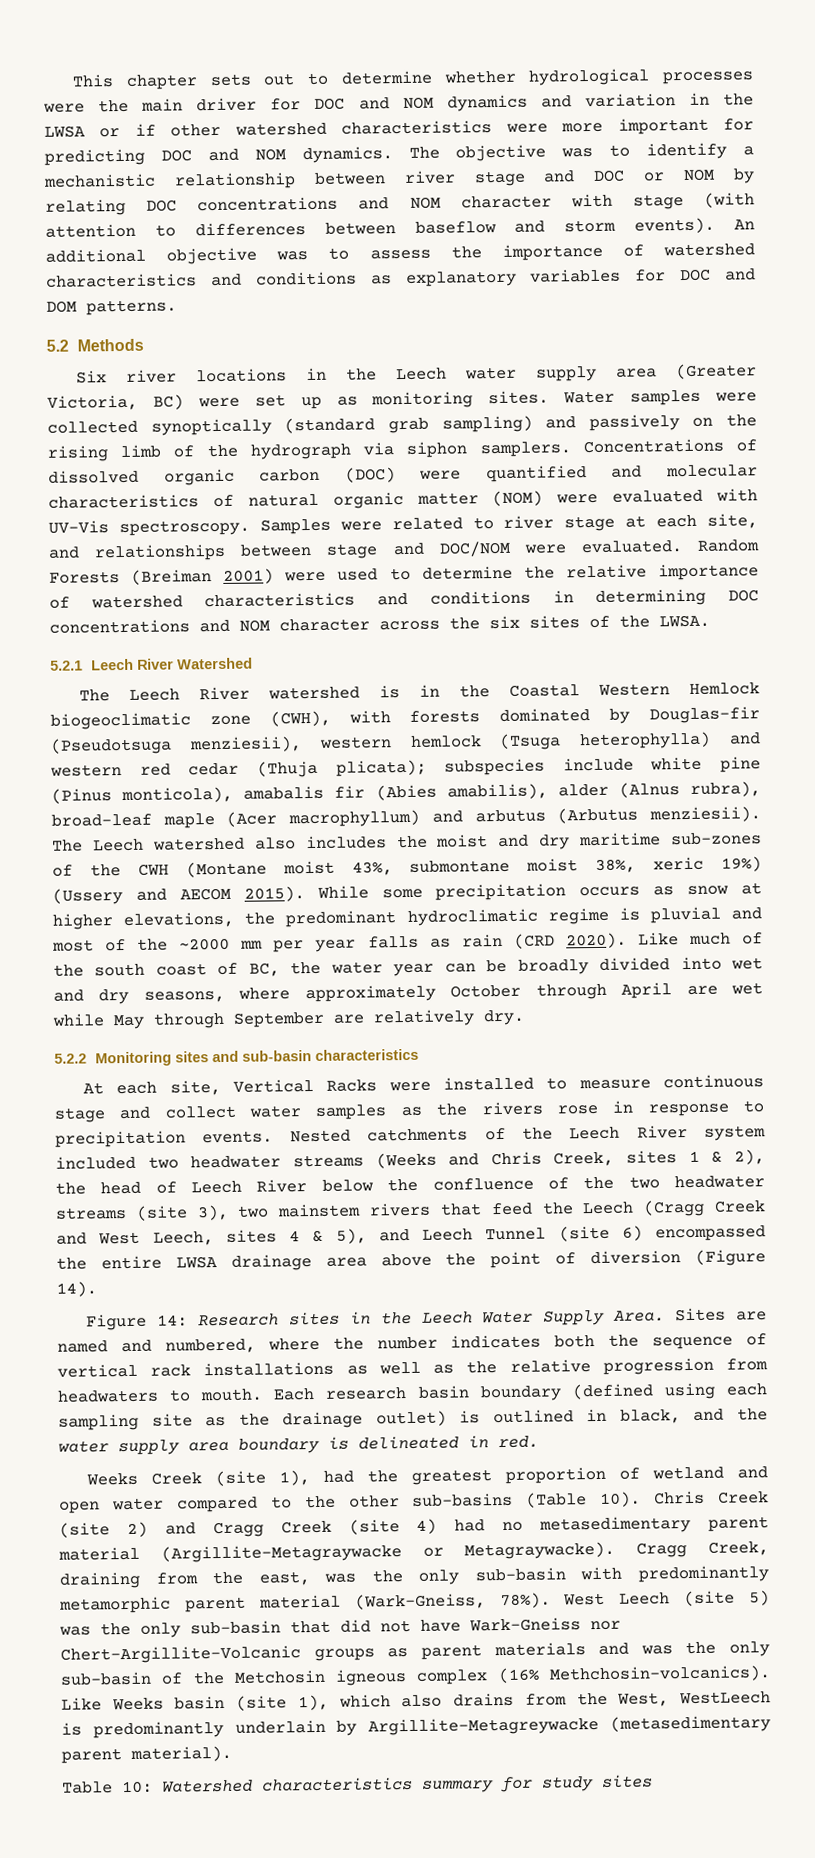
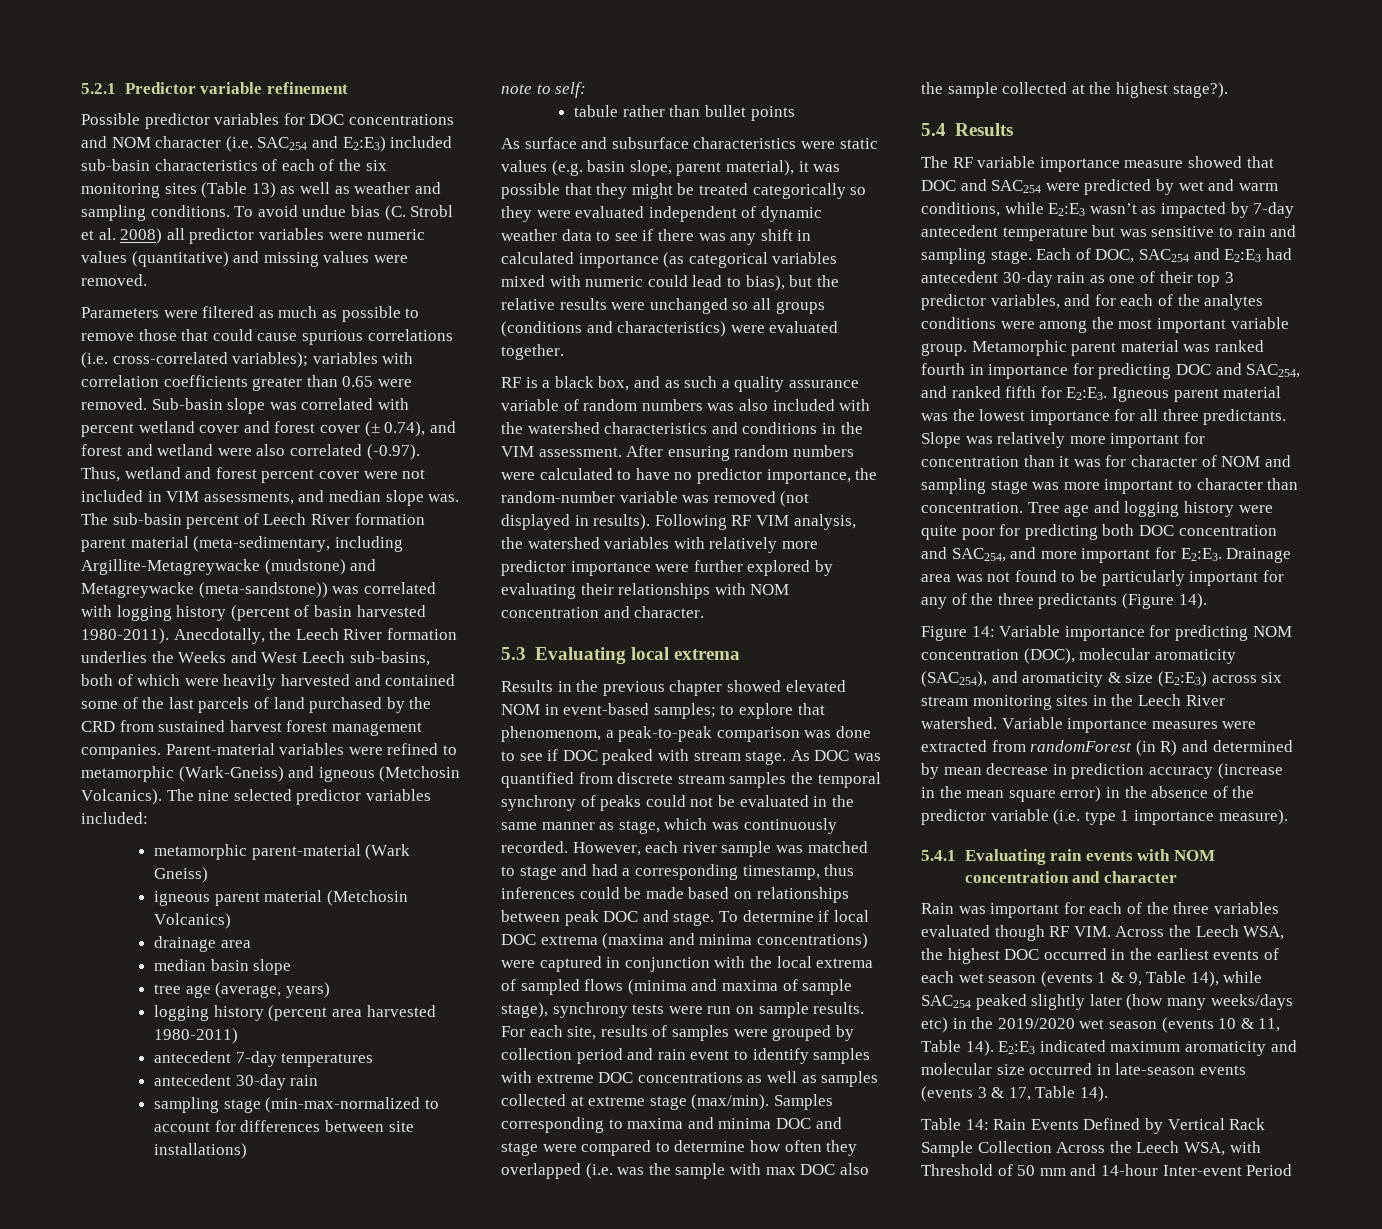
- This chapter sets out to determine whether hydrological processes were the main driver for DOC and NOM dynamics and variation in the LWSA or if other watershed characteristics were more important for predicting DOC and NOM dynamics. The objective was to identify a mechanistic relationship between river stage and DOC or NOM by relating DOC concentrations and NOM character with stage (with attention to differences between baseflow and storm events). An additional objective was to assess the importance of watershed characteristics and conditions as explanatory variables for DOC and DOM patterns.
- 5.2 Methods
- Six river locations in the Leech water supply area (Greater Victoria, BC) were set up as monitoring sites. Water samples were collected synoptically (standard grab sampling) and passively on the rising limb of the hydrograph via siphon samplers. Concentrations of dissolved organic carbon (DOC) were quantified and molecular characteristics of natural organic matter (NOM) were evaluated with UV-Vis spectroscopy. Samples were related to river stage at each site, and relationships between stage and DOC/NOM were evaluated. Random Forests (Breiman 2001) were used to determine the relative importance of watershed characteristics and conditions in determining DOC concentrations and NOM character across the six sites of the LWSA.
- 5.2.1 Leech River Watershed
- The Leech River watershed is in the Coastal Western Hemlock biogeoclimatic zone (CWH), with forests dominated by Douglas-fir (Pseudotsuga menziesii), western hemlock (Tsuga heterophylla) and western red cedar (Thuja plicata); subspecies include white pine (Pinus monticola), amabalis fir (Abies amabilis), alder (Alnus rubra), broad-leaf maple (Acer macrophyllum) and arbutus (Arbutus menziesii). The Leech watershed also includes the moist and dry maritime sub-zones of the CWH (Montane moist 43%, submontane moist 38%, xeric 19%) (Ussery and AECOM 2015). While some precipitation occurs as snow at higher elevations, the predominant hydroclimatic regime is pluvial and most of the ~2000 mm per year falls as rain (CRD 2020). Like much of the south coast of BC, the water year can be broadly divided into wet and dry seasons, where approximately October through April are wet while May through September are relatively dry.
- 5.2.2 Monitoring sites and sub-basin characteristics
- At each site, Vertical Racks were installed to measure continuous stage and collect water samples as the rivers rose in response to precipitation events. Nested catchments of the Leech River system included two headwater streams (Weeks and Chris Creek, sites 1 & 2), the head of Leech River below the confluence of the two headwater streams (site 3), two mainstem rivers that feed the Leech (Cragg Creek and West Leech, sites 4 & 5), and Leech Tunnel (site 6) encompassed the entire LWSA drainage area above the point of diversion (Figure 14).
- Figure 14: Research sites in the Leech Water Supply Area. Sites are named and numbered, where the number indicates both the sequence of vertical rack installations as well as the relative progression from headwaters to mouth. Each research basin boundary (defined using each sampling site as the drainage outlet) is outlined in black, and the water supply area boundary is delineated in red.
- Weeks Creek (site 1), had the greatest proportion of wetland and open water compared to the other sub-basins (Table 10). Chris Creek (site 2) and Cragg Creek (site 4) had no metasedimentary parent material (Argillite-Metagraywacke or Metagraywacke). Cragg Creek, draining from the east, was the only sub-basin with predominantly metamorphic parent material (Wark-Gneiss, 78%). West Leech (site 5) was the only sub-basin that did not have Wark-Gneiss nor Chert-Argillite-Volcanic groups as parent materials and was the only sub-basin of the Metchosin igneous complex (16% Methchosin-volcanics). Like Weeks basin (site 1), which also drains from the West, WestLeech is predominantly underlain by Argillite-Metagreywacke (metasedimentary parent material).
- Table 10: Watershed characteristics summary for study sites
+ 5.2.1 Predictor variable refinement
+ Possible predictor variables for DOC concentrations and NOM character (i.e. SAC254 and E2:E3) included sub-basin characteristics of each of the six monitoring sites (Table 13) as well as weather and sampling conditions. To avoid undue bias (C. Strobl et al. 2008) all predictor variables were numeric values (quantitative) and missing values were removed.
+ Parameters were filtered as much as possible to remove those that could cause spurious correlations (i.e. cross-correlated variables); variables with correlation coefficients greater than 0.65 were removed. Sub-basin slope was correlated with percent wetland cover and forest cover (± 0.74), and forest and wetland were also correlated (-0.97). Thus, wetland and forest percent cover were not included in VIM assessments, and median slope was. The sub-basin percent of Leech River formation parent material (meta-sedimentary, including Argillite-Metagreywacke (mudstone) and Metagreywacke (meta-sandstone)) was correlated with logging history (percent of basin harvested 1980-2011). Anecdotally, the Leech River formation underlies the Weeks and West Leech sub-basins, both of which were heavily harvested and contained some of the last parcels of land purchased by the CRD from sustained harvest forest management companies. Parent-material variables were refined to metamorphic (Wark-Gneiss) and igneous (Metchosin Volcanics). The nine selected predictor variables included:
+ metamorphic parent-material (Wark Gneiss)
+ igneous parent material (Metchosin Volcanics)
+ drainage area
+ median basin slope
+ tree age (average, years)
+ logging history (percent area harvested 1980-2011)
+ antecedent 7-day temperatures
+ antecedent 30-day rain
+ sampling stage (min-max-normalized to account for differences between site installations)
+ note to self:
+ tabule rather than bullet points
+ As surface and subsurface characteristics were static values (e.g. basin slope, parent material), it was possible that they might be treated categorically so they were evaluated independent of dynamic weather data to see if there was any shift in calculated importance (as categorical variables mixed with numeric could lead to bias), but the relative results were unchanged so all groups (conditions and characteristics) were evaluated together.
+ RF is a black box, and as such a quality assurance variable of random numbers was also included with the watershed characteristics and conditions in the VIM assessment. After ensuring random numbers were calculated to have no predictor importance, the random-number variable was removed (not displayed in results). Following RF VIM analysis, the watershed variables with relatively more predictor importance were further explored by evaluating their relationships with NOM concentration and character.
+ 5.3 Evaluating local extrema
+ Results in the previous chapter showed elevated NOM in event-based samples; to explore that phenomenom, a peak-to-peak comparison was done to see if DOC peaked with stream stage. As DOC was quantified from discrete stream samples the temporal synchrony of peaks could not be evaluated in the same manner as stage, which was continuously recorded. However, each river sample was matched to stage and had a corresponding timestamp, thus inferences could be made based on relationships between peak DOC and stage. To determine if local DOC extrema (maxima and minima concentrations) were captured in conjunction with the local extrema of sampled flows (minima and maxima of sample stage), synchrony tests were run on sample results. For each site, results of samples were grouped by collection period and rain event to identify samples with extreme DOC concentrations as well as samples collected at extreme stage (max/min). Samples corresponding to maxima and minima DOC and stage were compared to determine how often they overlapped (i.e. was the sample with max DOC also the sample collected at the highest stage?).
+ 5.4 Results
+ The RF variable importance measure showed that DOC and SAC254 were predicted by wet and warm conditions, while E2:E3 wasn’t as impacted by 7-day antecedent temperature but was sensitive to rain and sampling stage. Each of DOC, SAC254 and E2:E3 had antecedent 30-day rain as one of their top 3 predictor variables, and for each of the analytes conditions were among the most important variable group. Metamorphic parent material was ranked fourth in importance for predicting DOC and SAC254, and ranked fifth for E2:E3. Igneous parent material was the lowest importance for all three predictants. Slope was relatively more important for concentration than it was for character of NOM and sampling stage was more important to character than concentration. Tree age and logging history were quite poor for predicting both DOC concentration and SAC254, and more important for E2:E3. Drainage area was not found to be particularly important for any of the three predictants (Figure 14).
+ Figure 14: Variable importance for predicting NOM concentration (DOC), molecular aromaticity (SAC254), and aromaticity & size (E2:E3) across six stream monitoring sites in the Leech River watershed. Variable importance measures were extracted from randomForest (in R) and determined by mean decrease in prediction accuracy (increase in the mean square error) in the absence of the predictor variable (i.e. type 1 importance measure).
+ 5.4.1 Evaluating rain events with NOM concentration and character
+ Rain was important for each of the three variables evaluated though RF VIM. Across the Leech WSA, the highest DOC occurred in the earliest events of each wet season (events 1 & 9, Table 14), while SAC254 peaked slightly later (how many weeks/days etc) in the 2019/2020 wet season (events 10 & 11, Table 14). E2:E3 indicated maximum aromaticity and molecular size occurred in late-season events (events 3 & 17, Table 14).
+ Table 14: Rain Events Defined by Vertical Rack Sample Collection Across the Leech WSA, with Threshold of 50 mm and 14-hour Inter-event Period

